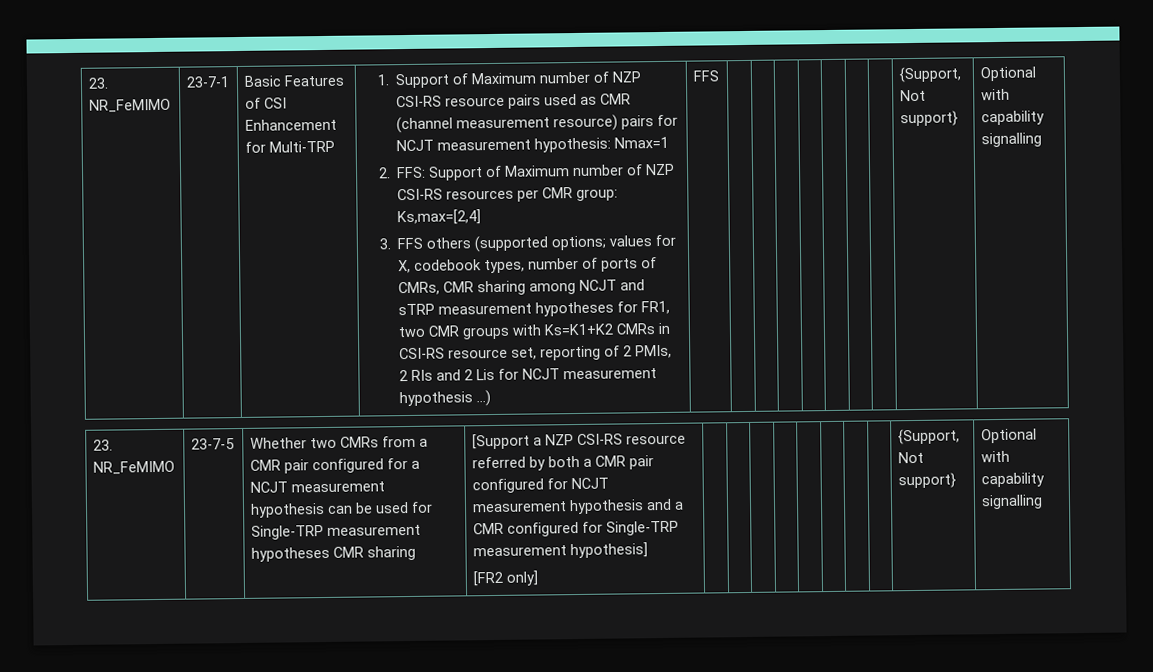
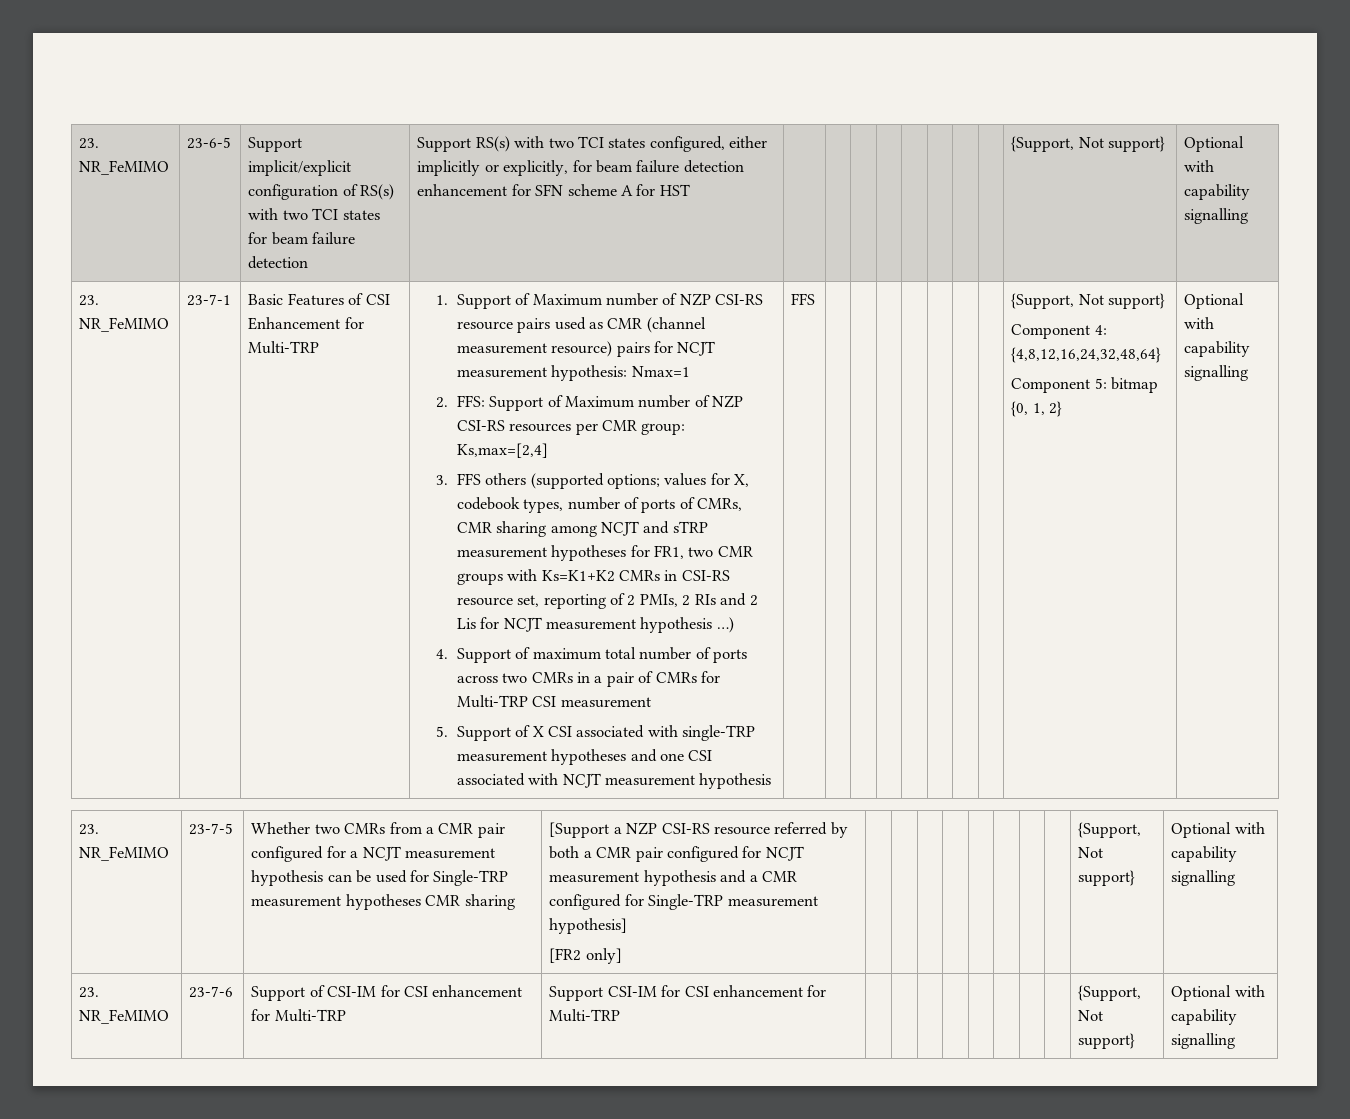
+ 23. NR_FeMIMO | 23-6-5 | Support implicit/explicit configuration of RS(s) with two TCI states for beam failure detection | Support RS(s) with two TCI states configured, either implicitly or explicitly, for beam failure detection enhancement for SFN scheme A for HST | | | | | | | | | {Support, Not support} | Optional with capability signalling
- FFS | | | | | | | | {Support, Not support}
+ 4. Support of maximum total number of ports across two CMRs in a pair of CMRs for Multi-TRP CSI measurement
+ 5. Support of X CSI associated with single-TRP measurement hypotheses and one CSI associated with NCJT measurement hypothesis | FFS | | | | | | | | {Support, Not support}
+ Component 4: {4,8,12,16,24,32,48,64}
+ Component 5: bitmap {0, 1, 2}
+ 23. NR_FeMIMO | 23-7-6 | Support of CSI-IM for CSI enhancement for Multi-TRP | Support CSI-IM for CSI enhancement for Multi-TRP | | | | | | | | | {Support, Not support} | Optional with capability signalling

